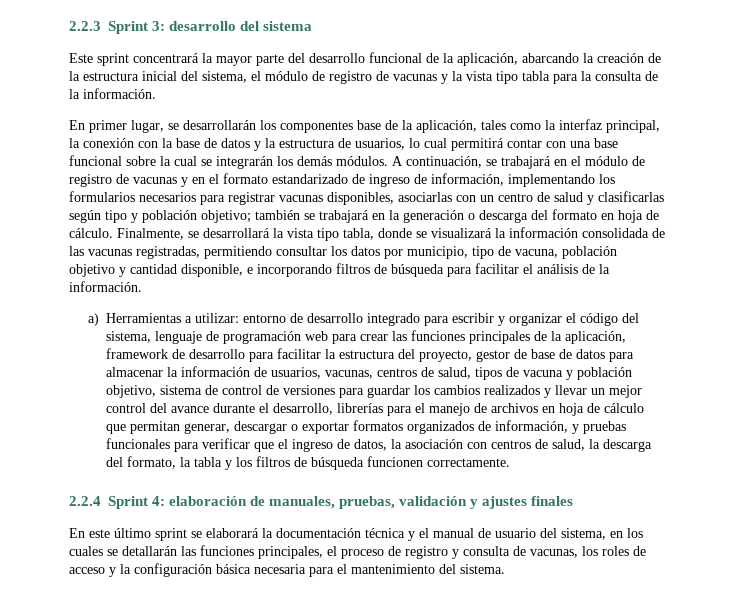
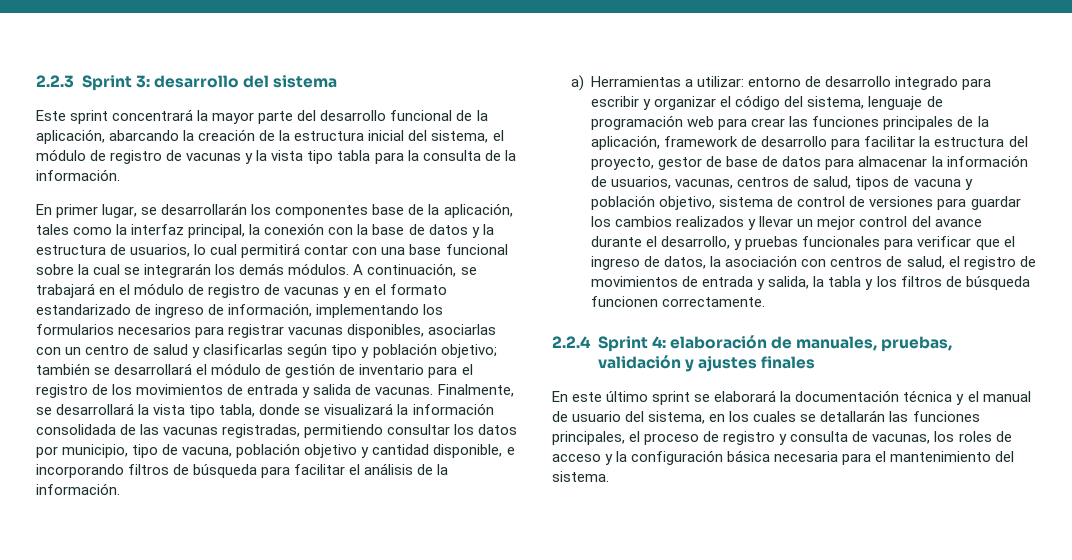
- A continuación, se trabajará en el módulo de registro de vacunas y en el formato estandarizado de ingreso de información, implementando los formularios necesarios para registrar vacunas disponibles, asociarlas con un centro de salud y clasificarlas según tipo y población objetivo; también se trabajará en la generación o descarga del formato en hoja de cálculo.
+ A continuación, se trabajará en el módulo de registro de vacunas y en el formato estandarizado de ingreso de información, implementando los formularios necesarios para registrar vacunas disponibles, asociarlas con un centro de salud y clasificarlas según tipo y población objetivo; también se desarrollará el módulo de gestión de inventario para el registro de los movimientos de entrada y salida de vacunas.
- entorno de desarrollo integrado para escribir y organizar el código del sistema, lenguaje de programación web para crear las funciones principales de la aplicación, framework de desarrollo para facilitar la estructura del proyecto, gestor de base de datos para almacenar la información de usuarios, vacunas, centros de salud, tipos de vacuna y población objetivo, sistema de control de versiones para guardar los cambios realizados y llevar un mejor control del avance durante el desarrollo, librerías para el manejo de archivos en hoja de cálculo que permitan generar, descargar o exportar formatos organizados de información, y pruebas funcionales para verificar que el ingreso de datos, la asociación con centros de salud, la descarga del formato, la tabla y los filtros de búsqueda funcionen correctamente.
+ entorno de desarrollo integrado para escribir y organizar el código del sistema, lenguaje de programación web para crear las funciones principales de la aplicación, framework de desarrollo para facilitar la estructura del proyecto, gestor de base de datos para almacenar la información de usuarios, vacunas, centros de salud, tipos de vacuna y población objetivo, sistema de control de versiones para guardar los cambios realizados y llevar un mejor control del avance durante el desarrollo, y pruebas funcionales para verificar que el ingreso de datos, la asociación con centros de salud, el registro de movimientos de entrada y salida, la tabla y los filtros de búsqueda funcionen correctamente.

